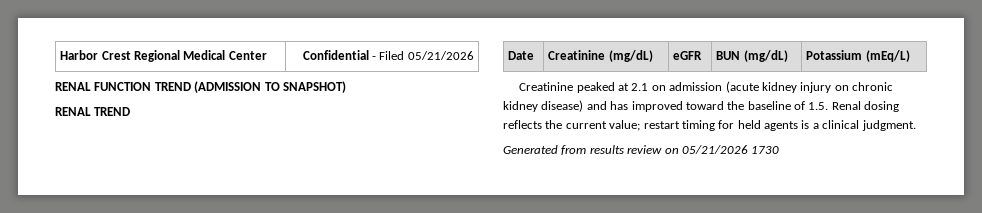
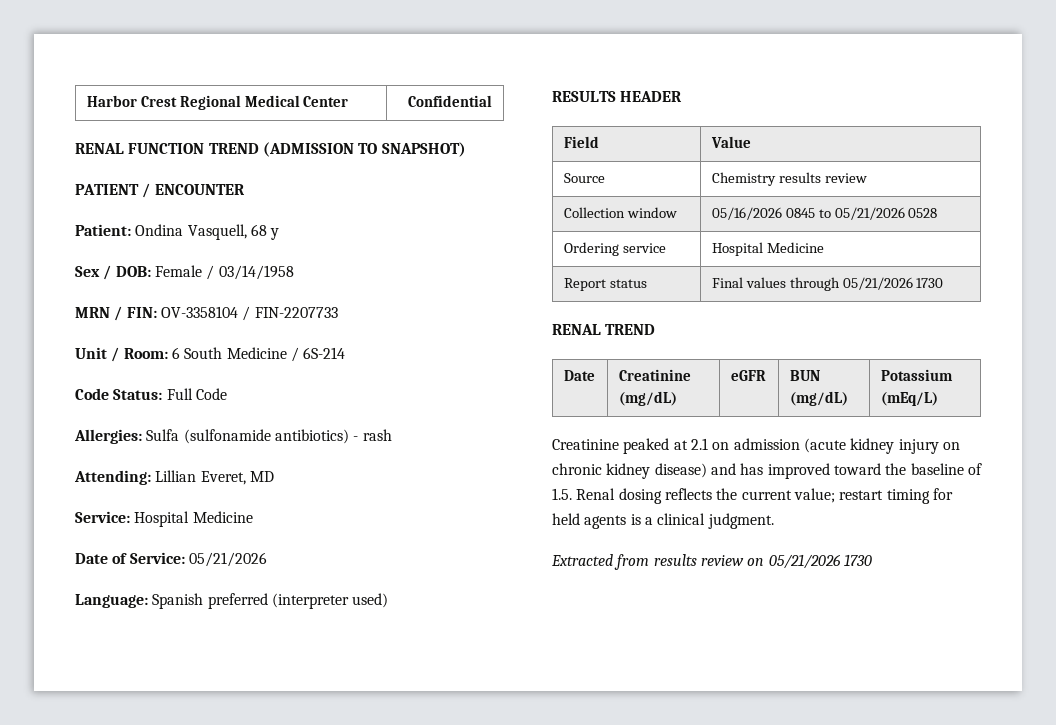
- Harbor Crest Regional Medical Center | Confidential - Filed 05/21/2026
+ Harbor Crest Regional Medical Center | Confidential
+ PATIENT / ENCOUNTER
+ Patient: Ondina Vasquell, 68 y
+ Sex / DOB: Female / 03/14/1958
+ MRN / FIN: OV-3358104 / FIN-2207733
+ Unit / Room: 6 South Medicine / 6S-214
+ Code Status: Full Code
+ Allergies: Sulfa (sulfonamide antibiotics) - rash
+ Attending: Lillian Everet, MD
+ Service: Hospital Medicine
+ Date of Service: 05/21/2026
+ Language: Spanish preferred (interpreter used)
+ RESULTS HEADER
+ Field | Value
+ Source | Chemistry results review
+ Collection window | 05/16/2026 0845 to 05/21/2026 0528
+ Ordering service | Hospital Medicine
+ Report status | Final values through 05/21/2026 1730
- Generated from results review on 05/21/2026 1730
+ Extracted from results review on 05/21/2026 1730

